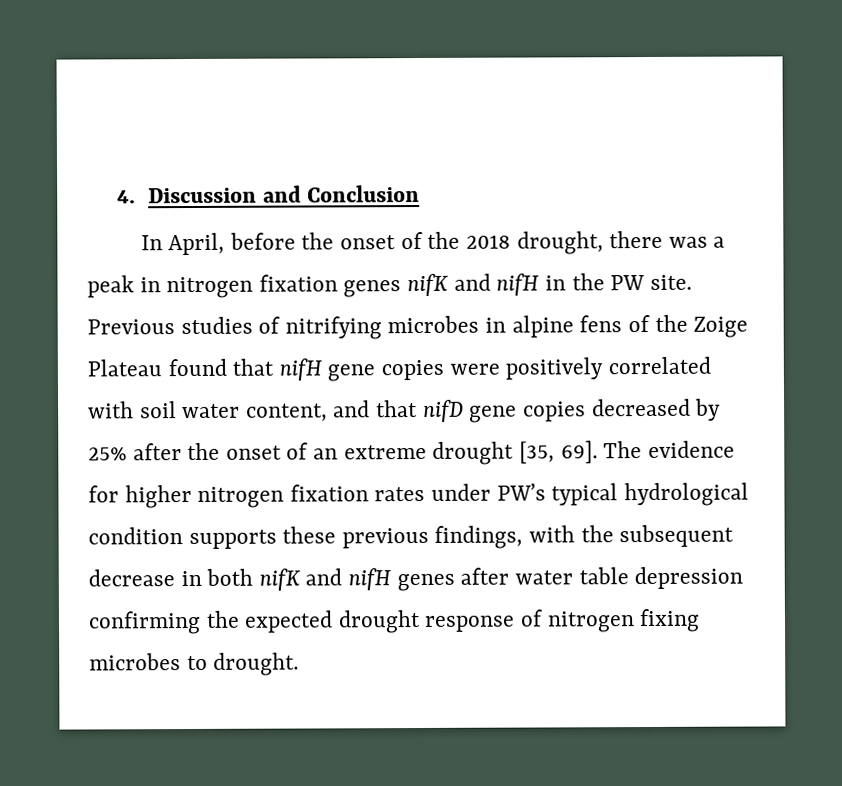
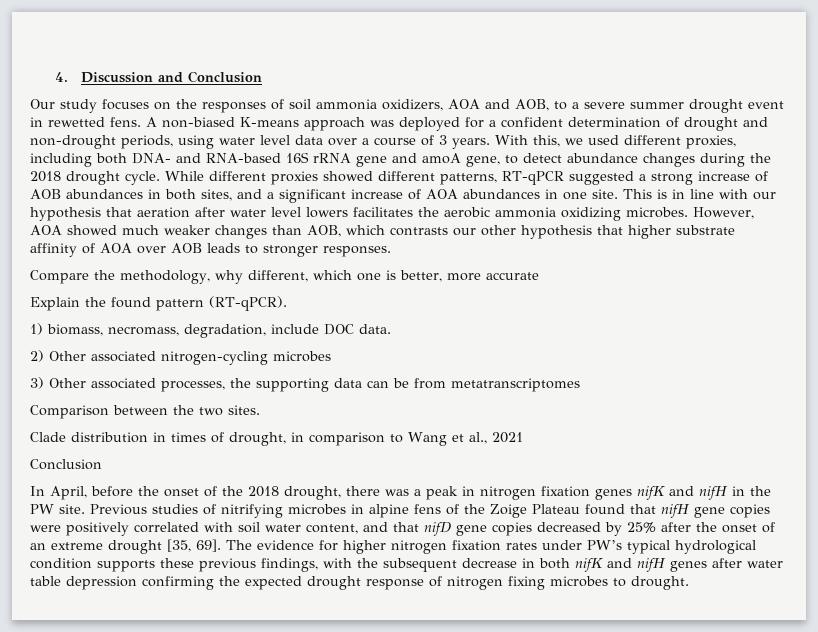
+ Our study focuses on the responses of soil ammonia oxidizers, AOA and AOB, to a severe summer drought event in rewetted fens. A non-biased K-means approach was deployed for a confident determination of drought and non-drought periods, using water level data over a course of 3 years. With this, we used different proxies, including both DNA- and RNA-based 16S rRNA gene and amoA gene, to detect abundance changes during the 2018 drought cycle. While different proxies showed different patterns, RT-qPCR suggested a strong increase of AOB abundances in both sites, and a significant increase of AOA abundances in one site. This is in line with our hypothesis that aeration after water level lowers facilitates the aerobic ammonia oxidizing microbes. However, AOA showed much weaker changes than AOB, which contrasts our other hypothesis that higher substrate affinity of AOA over AOB leads to stronger responses.
+ Compare the methodology, why different, which one is better, more accurate
+ Explain the found pattern (RT-qPCR).
+ 1) biomass, necromass, degradation, include DOC data.
+ 2) Other associated nitrogen-cycling microbes
+ 3) Other associated processes, the supporting data can be from metatranscriptomes
+ Comparison between the two sites.
+ Clade distribution in times of drought, in comparison to Wang et al., 2021
+ Conclusion

